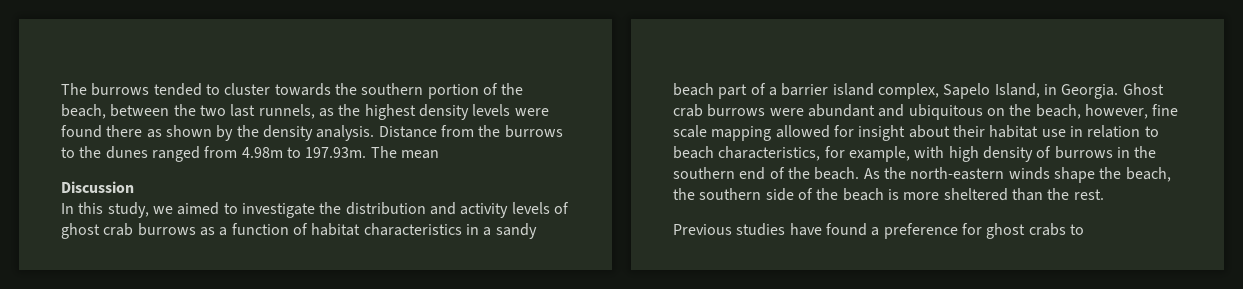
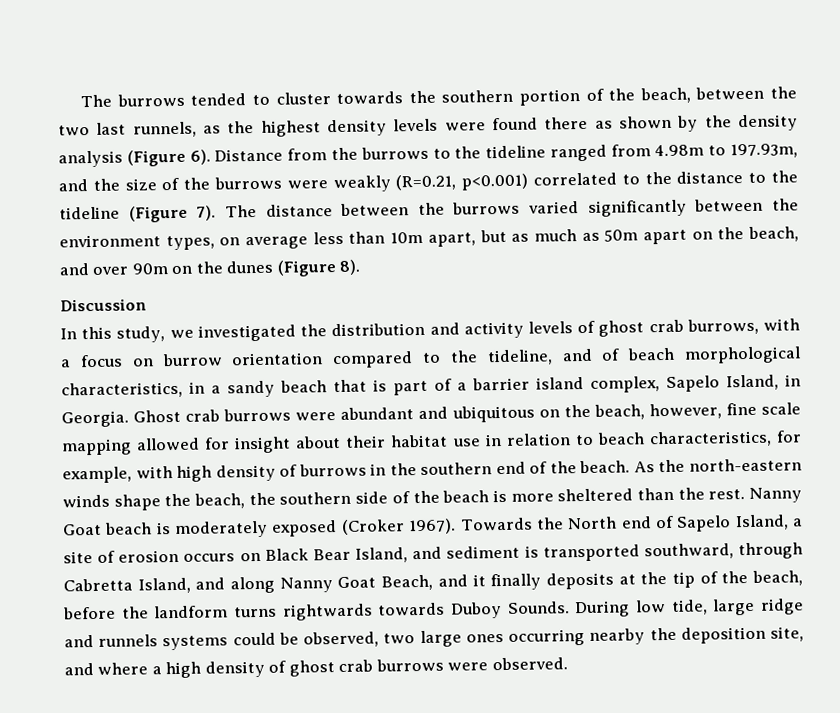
- The burrows tended to cluster towards the southern portion of the beach, between the two last runnels, as the highest density levels were found there as shown by the density analysis.
+ The burrows tended to cluster towards the southern portion of the beach, between the two last runnels, as the highest density levels were found there as shown by the density analysis (Figure 6).
- Distance from the burrows to the dunes ranged from 4.98m to 197.93m. The mean
+ Distance from the burrows to the tideline ranged from 4.98m to 197.93m, and the size of the burrows were weakly (R=0.21, p<0.001) correlated to the distance to the tideline (Figure 7). The distance between the burrows varied significantly between the environment types, on average less than 10m apart, but as much as 50m apart on the beach, and over 90m on the dunes (Figure 8).
- In this study, we aimed to investigate the distribution and activity levels of ghost crab burrows as a function of habitat characteristics in a sandy beach part of a barrier island complex, Sapelo Island, in Georgia.
+ In this study, we investigated the distribution and activity levels of ghost crab burrows, with a focus on burrow orientation compared to the tideline, and of beach morphological characteristics, in a sandy beach that is part of a barrier island complex, Sapelo Island, in Georgia.
- As the north-eastern winds shape the beach, the southern side of the beach is more sheltered than the rest.
- Previous studies have found a preference for ghost crabs to
+ As the north-eastern winds shape the beach, the southern side of the beach is more sheltered than the rest. Nanny Goat beach is moderately exposed (Croker 1967). Towards the North end of Sapelo Island, a site of erosion occurs on Black Bear Island, and sediment is transported southward, through Cabretta Island, and along Nanny Goat Beach, and it finally deposits at the tip of the beach, before the landform turns rightwards towards Duboy Sounds. During low tide, large ridge and runnels systems could be observed, two large ones occurring nearby the deposition site, and where a high density of ghost crab burrows were observed.

